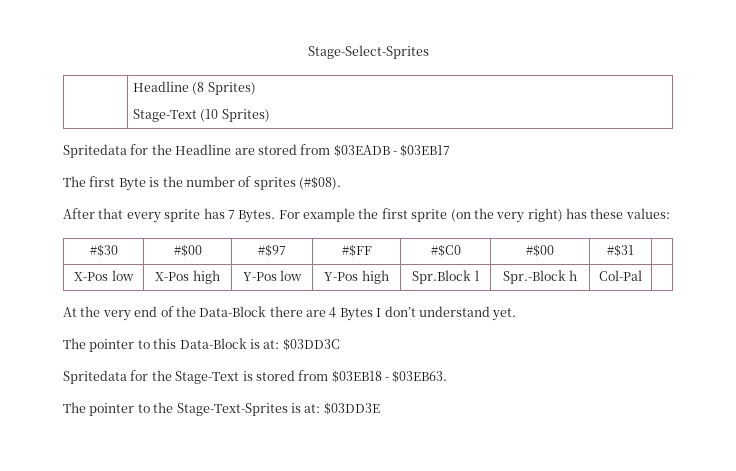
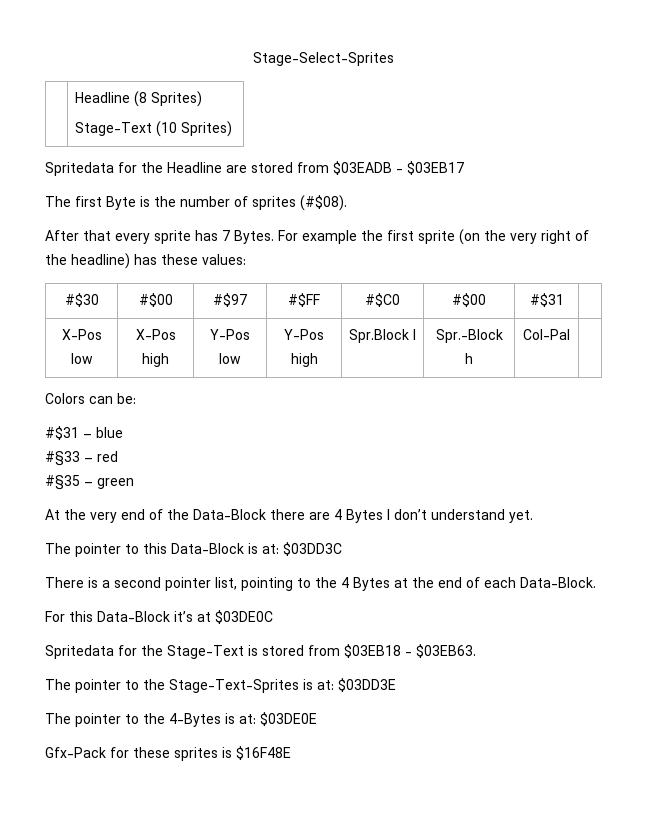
- For example the first sprite (on the very right) has these values:
+ For example the first sprite (on the very right of the headline) has these values:
+ Colors can be:
+ #$31 – blue
+ #§33 – red
+ #§35 – green
+ There is a second pointer list, pointing to the 4 Bytes at the end of each Data-Block.
+ For this Data-Block it’s at $03DE0C
+ The pointer to the 4-Bytes is at: $03DE0E
+ Gfx-Pack for these sprites is $16F48E

